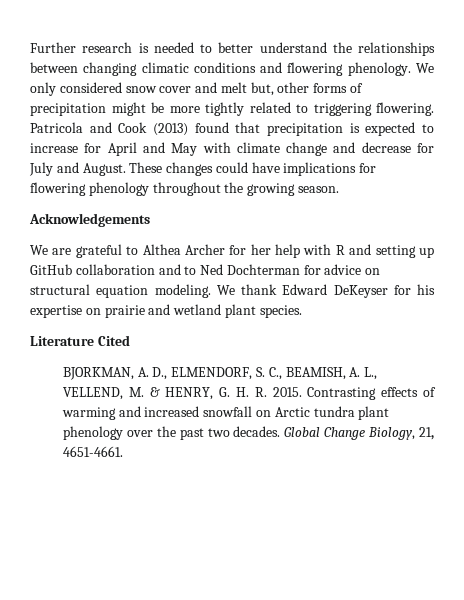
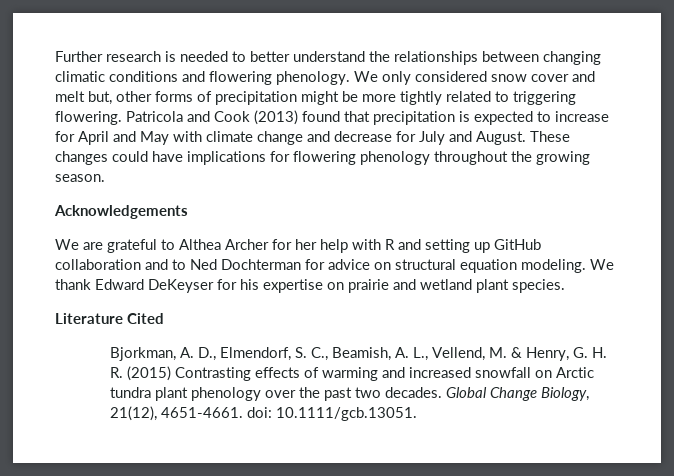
- BJORKMAN, A. D., ELMENDORF, S. C., BEAMISH, A. L., VELLEND, M. & HENRY, G. H. R. 2015. Contrasting effects of warming and increased snowfall on Arctic tundra plant phenology over the past two decades.
+ Bjorkman, A. D., Elmendorf, S. C., Beamish, A. L., Vellend, M. & Henry, G. H. R. (2015) Contrasting effects of warming and increased snowfall on Arctic tundra plant phenology over the past two decades.
- Global Change Biology, 21, 4651-4661.
+ Global Change Biology, 21(12), 4651-4661. doi: 10.1111/gcb.13051.

